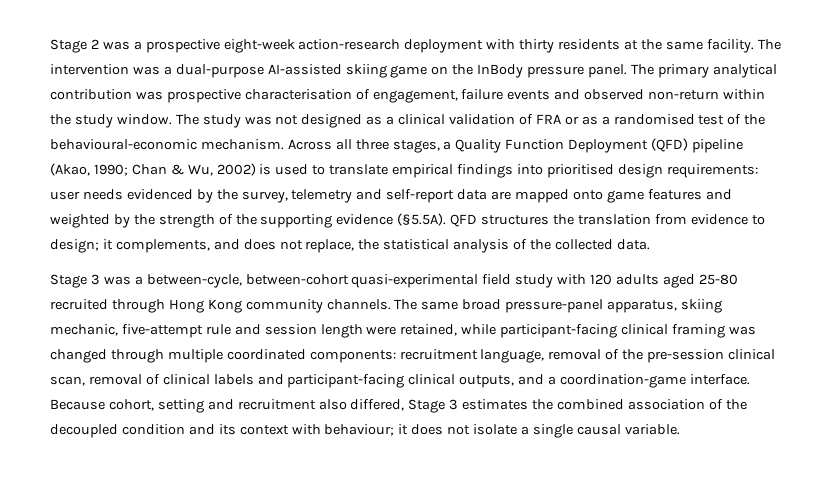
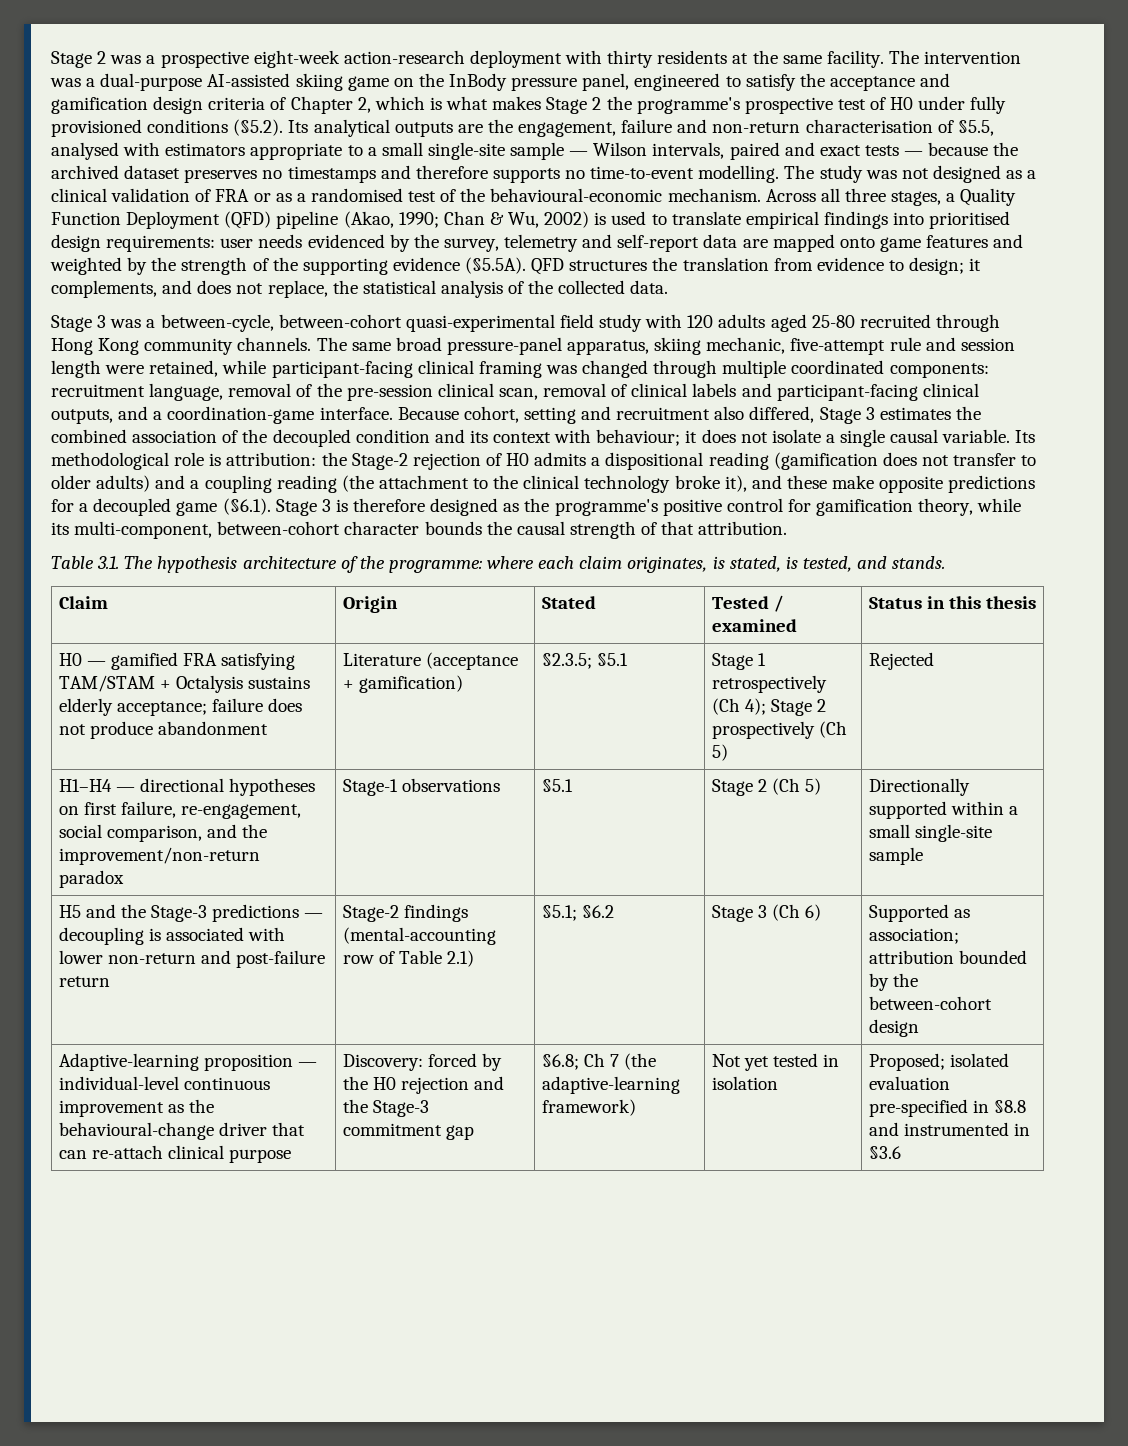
- The intervention was a dual-purpose AI-assisted skiing game on the InBody pressure panel. The primary analytical contribution was prospective characterisation of engagement, failure events and observed non-return within the study window.
+ The intervention was a dual-purpose AI-assisted skiing game on the InBody pressure panel, engineered to satisfy the acceptance and gamification design criteria of Chapter 2, which is what makes Stage 2 the programme's prospective test of H0 under fully provisioned conditions (§5.2). Its analytical outputs are the engagement, failure and non-return characterisation of §5.5, analysed with estimators appropriate to a small single-site sample — Wilson intervals, paired and exact tests — because the archived dataset preserves no timestamps and therefore supports no time-to-event modelling.
+ Its methodological role is attribution: the Stage-2 rejection of H0 admits a dispositional reading (gamification does not transfer to older adults) and a coupling reading (the attachment to the clinical technology broke it), and these make opposite predictions for a decoupled game (§6.1). Stage 3 is therefore designed as the programme's positive control for gamification theory, while its multi-component, between-cohort character bounds the causal strength of that attribution.
+ Table 3.1. The hypothesis architecture of the programme: where each claim originates, is stated, is tested, and stands.
+ Claim | Origin | Stated | Tested / examined | Status in this thesis
+ H0 — gamified FRA satisfying TAM/STAM + Octalysis sustains elderly acceptance; failure does not produce abandonment | Literature (acceptance + gamification) | §2.3.5; §5.1 | Stage 1 retrospectively (Ch 4); Stage 2 prospectively (Ch 5) | Rejected
+ H1–H4 — directional hypotheses on first failure, re-engagement, social comparison, and the improvement/non-return paradox | Stage-1 observations | §5.1 | Stage 2 (Ch 5) | Directionally supported within a small single-site sample
+ H5 and the Stage-3 predictions — decoupling is associated with lower non-return and post-failure return | Stage-2 findings (mental-accounting row of Table 2.1) | §5.1; §6.2 | Stage 3 (Ch 6) | Supported as association; attribution bounded by the between-cohort design
+ Adaptive-learning proposition — individual-level continuous improvement as the behavioural-change driver that can re-attach clinical purpose | Discovery: forced by the H0 rejection and the Stage-3 commitment gap | §6.8; Ch 7 (the adaptive-learning framework) | Not yet tested in isolation | Proposed; isolated evaluation pre-specified in §8.8 and instrumented in §3.6

